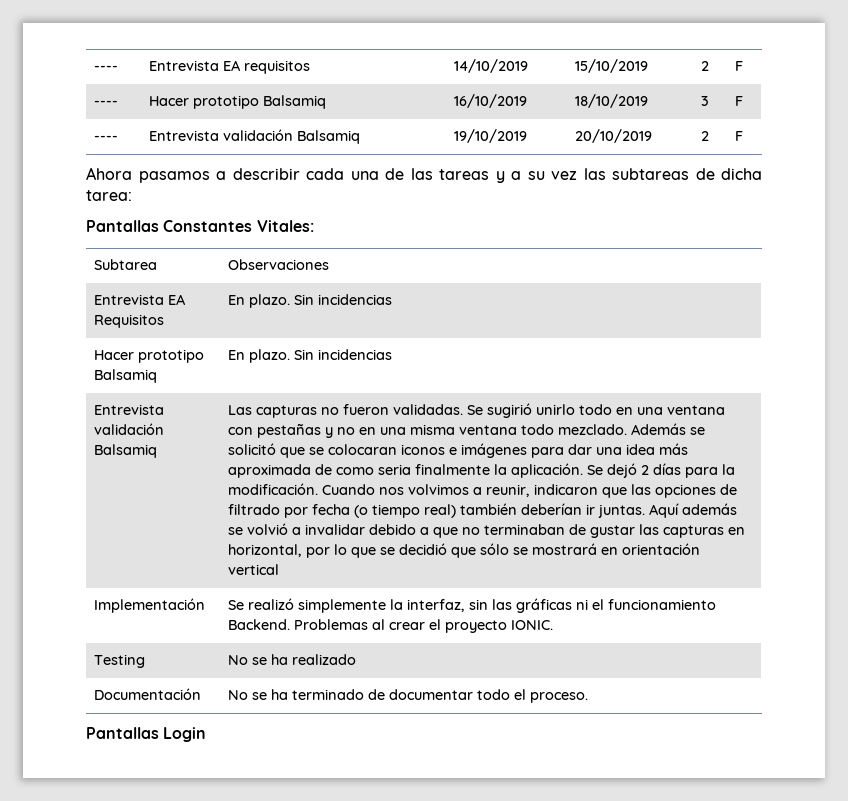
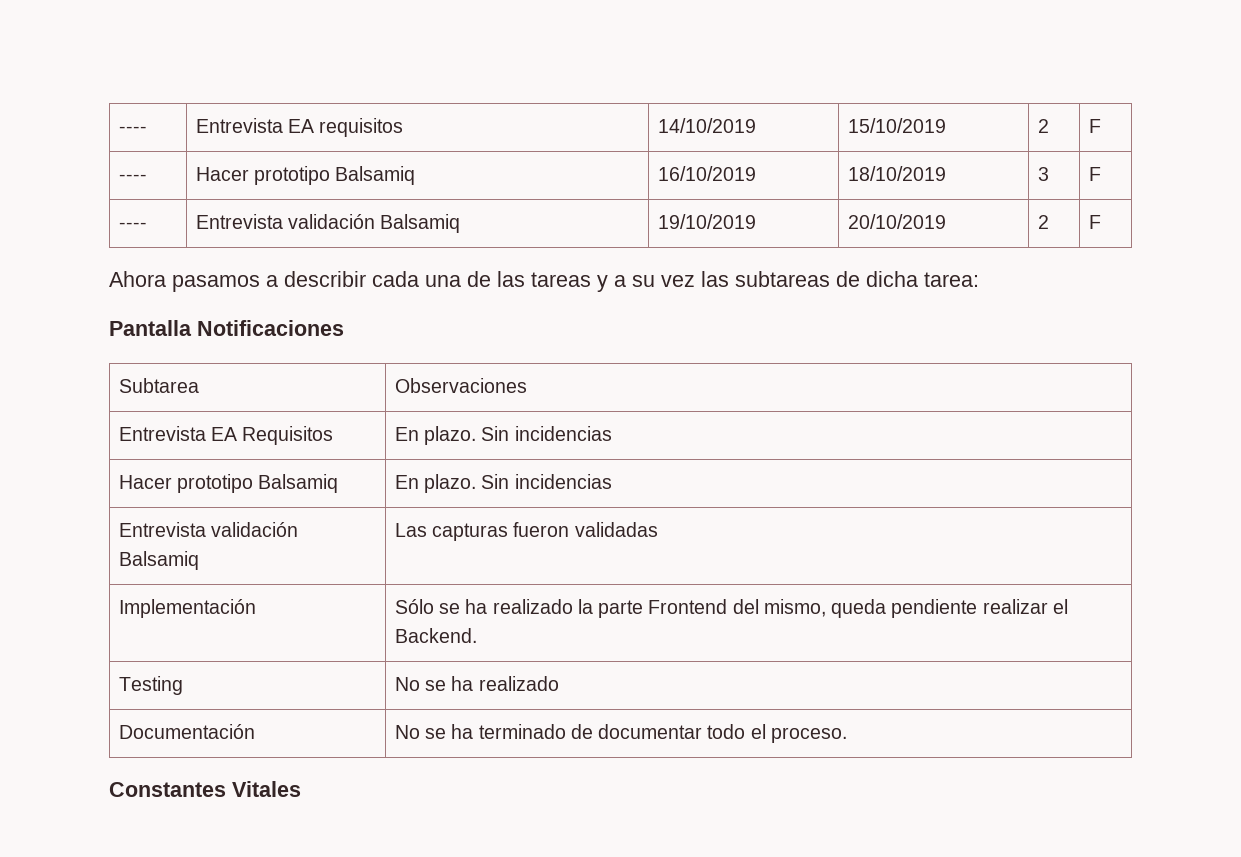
- Pantallas Constantes Vitales:
+ Pantalla Notificaciones
- Las capturas no fueron validadas. Se sugirió unirlo todo en una ventana con pestañas y no en una misma ventana todo mezclado. Además se solicitó que se colocaran iconos e imágenes para dar una idea más aproximada de como seria finalmente la aplicación. Se dejó 2 días para la modificación. Cuando nos volvimos a reunir, indicaron que las opciones de filtrado por fecha (o tiempo real) también deberían ir juntas. Aquí además se volvió a invalidar debido a que no terminaban de gustar las capturas en horizontal, por lo que se decidió que sólo se mostrará en orientación vertical
- Implementación | Se realizó simplemente la interfaz, sin las gráficas ni el funcionamiento Backend. Problemas al crear el proyecto IONIC.
+ Las capturas fueron validadas
+ Implementación | Sólo se ha realizado la parte Frontend del mismo, queda pendiente realizar el Backend.
- Pantallas Login
+ Constantes Vitales

